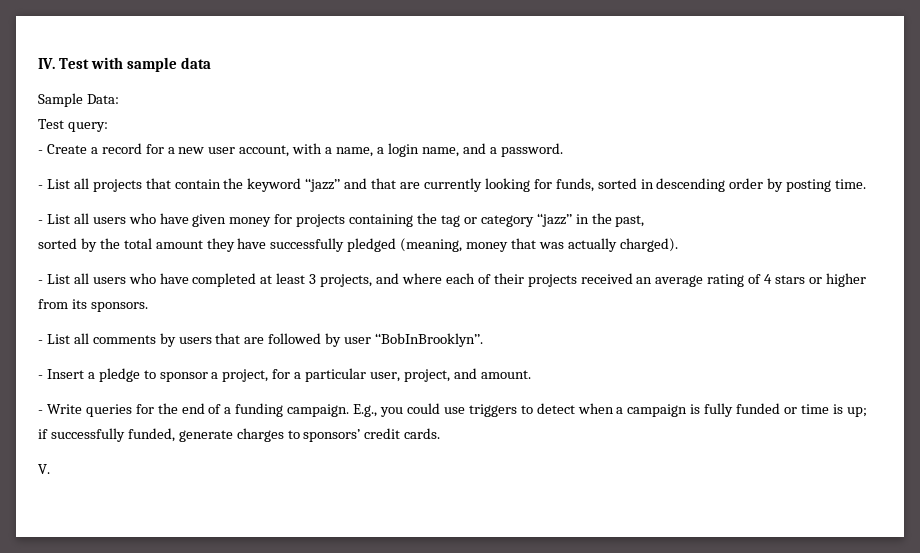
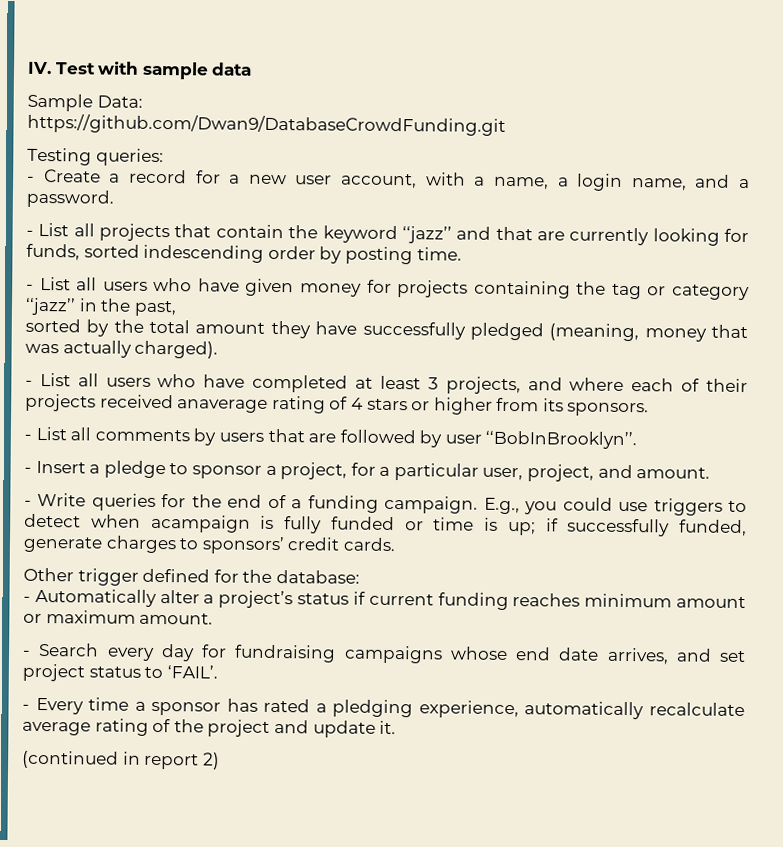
- Test query:
+ https://github.com/Dwan9/DatabaseCrowdFunding.git
+ Testing queries:
- - List all projects that contain the keyword ‘‘jazz’’ and that are currently looking for funds, sorted in descending order by posting time.
+ - List all projects that contain the keyword ‘‘jazz’’ and that are currently looking for funds, sorted indescending order by posting time.
- - List all users who have completed at least 3 projects, and where each of their projects received an average rating of 4 stars or higher from its sponsors.
+ - List all users who have completed at least 3 projects, and where each of their projects received anaverage rating of 4 stars or higher from its sponsors.
- E.g., you could use triggers to detect when a campaign is fully funded or time is up; if successfully funded, generate charges to sponsors’ credit cards.
+ E.g., you could use triggers to detect when acampaign is fully funded or time is up; if successfully funded, generate charges to sponsors’ credit cards.
- V.
+ Other trigger defined for the database:
+ - Automatically alter a project’s status if current funding reaches minimum amount or maximum amount.
+ - Search every day for fundraising campaigns whose end date arrives, and set project status to ‘FAIL’.
+ - Every time a sponsor has rated a pledging experience, automatically recalculate average rating of the project and update it.
+ (continued in report 2)

